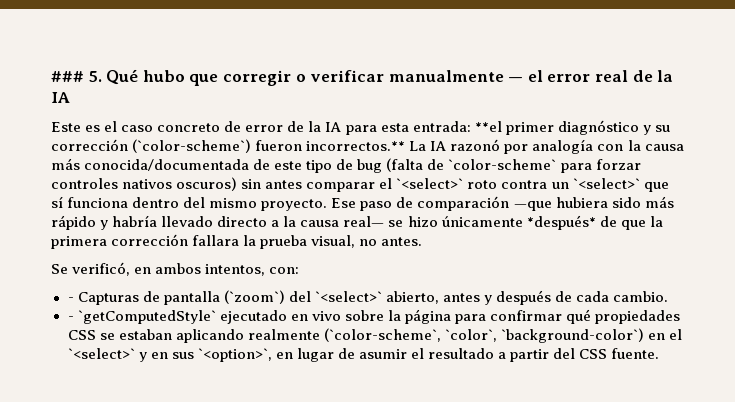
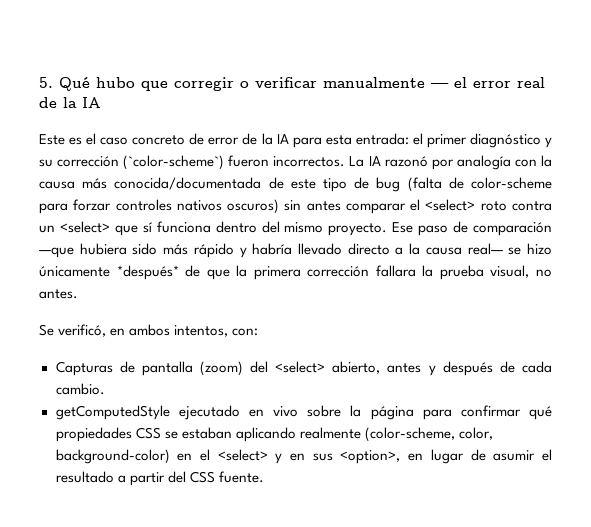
- ### 5. Qué hubo que corregir o verificar manualmente — el error real de la IA
+ 5. Qué hubo que corregir o verificar manualmente — el error real de la IA
- Este es el caso concreto de error de la IA para esta entrada: **el primer diagnóstico y su corrección (`color-scheme`) fueron incorrectos.** La IA razonó por analogía con la causa más conocida/documentada de este tipo de bug (falta de `color-scheme` para forzar controles nativos oscuros) sin antes comparar el `<select>` roto contra un `<select>` que sí funciona dentro del mismo proyecto.
+ Este es el caso concreto de error de la IA para esta entrada: el primer diagnóstico y su corrección (`color-scheme`) fueron incorrectos. La IA razonó por analogía con la causa más conocida/documentada de este tipo de bug (falta de color-scheme para forzar controles nativos oscuros) sin antes comparar el <select> roto contra un <select> que sí funciona dentro del mismo proyecto.
- - Capturas de pantalla (`zoom`) del `<select>` abierto, antes y después de cada cambio.
+ Capturas de pantalla (zoom) del <select> abierto, antes y después de cada cambio.
- - `getComputedStyle` ejecutado en vivo sobre la página para confirmar qué propiedades CSS se estaban aplicando realmente (`color-scheme`, `color`, `background-color`) en el `<select>` y en sus `<option>`, en lugar de asumir el resultado a partir del CSS fuente.
+ getComputedStyle ejecutado en vivo sobre la página para confirmar qué propiedades CSS se estaban aplicando realmente (color-scheme, color, background-color) en el <select> y en sus <option>, en lugar de asumir el resultado a partir del CSS fuente.

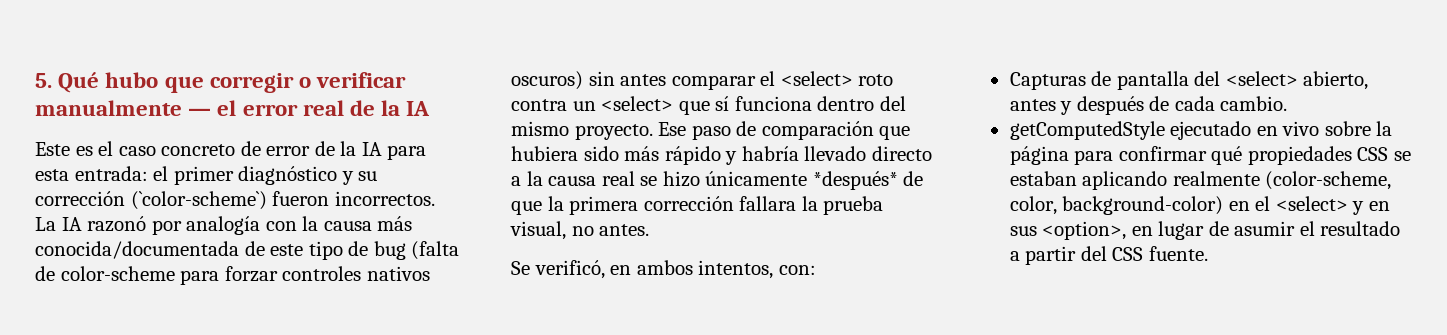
- Ese paso de comparación —que hubiera sido más rápido y habría llevado directo a la causa real— se hizo únicamente *después* de que la primera corrección fallara la prueba visual, no antes.
+ Ese paso de comparación que hubiera sido más rápido y habría llevado directo a la causa real se hizo únicamente *después* de que la primera corrección fallara la prueba visual, no antes.
- Capturas de pantalla (zoom) del <select> abierto, antes y después de cada cambio.
+ Capturas de pantalla del <select> abierto, antes y después de cada cambio.

